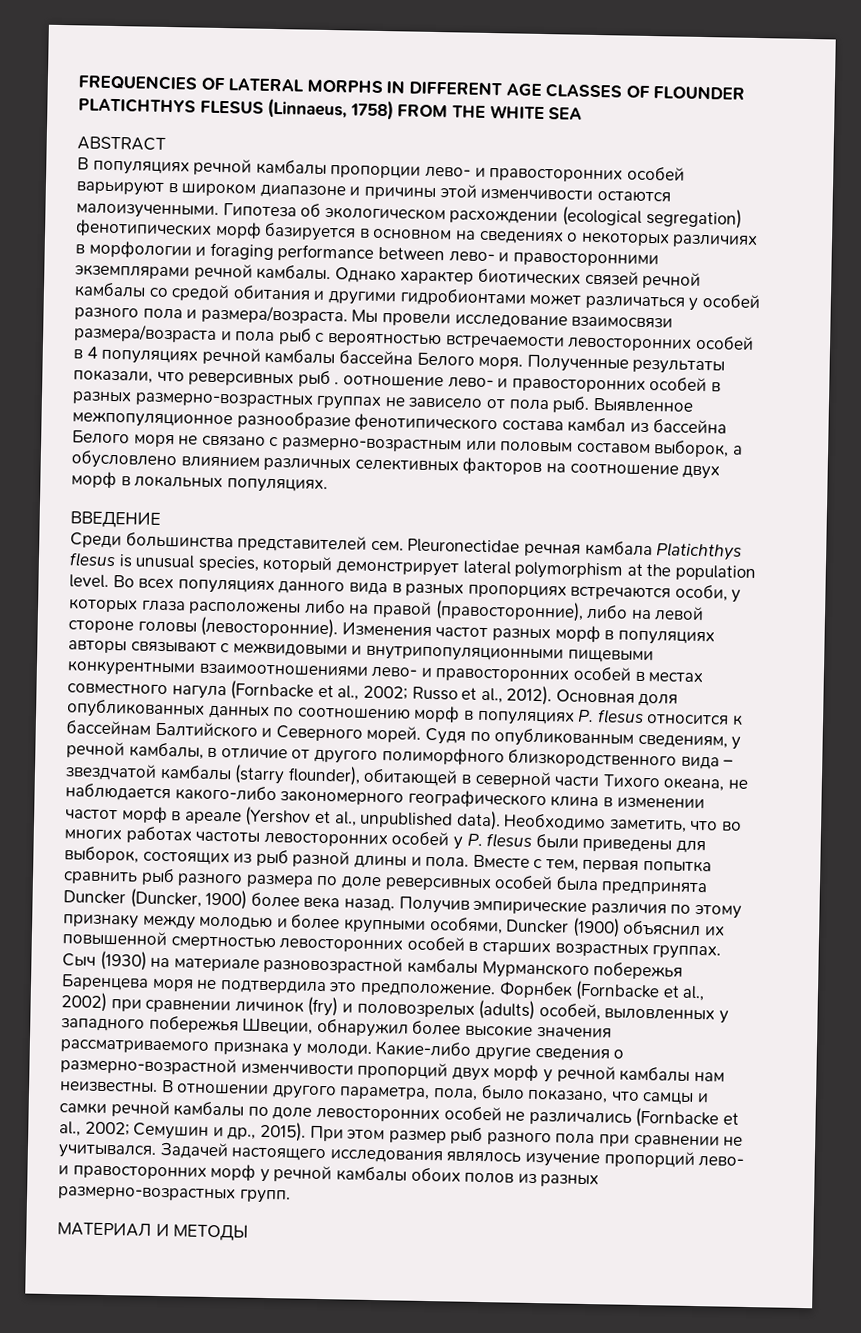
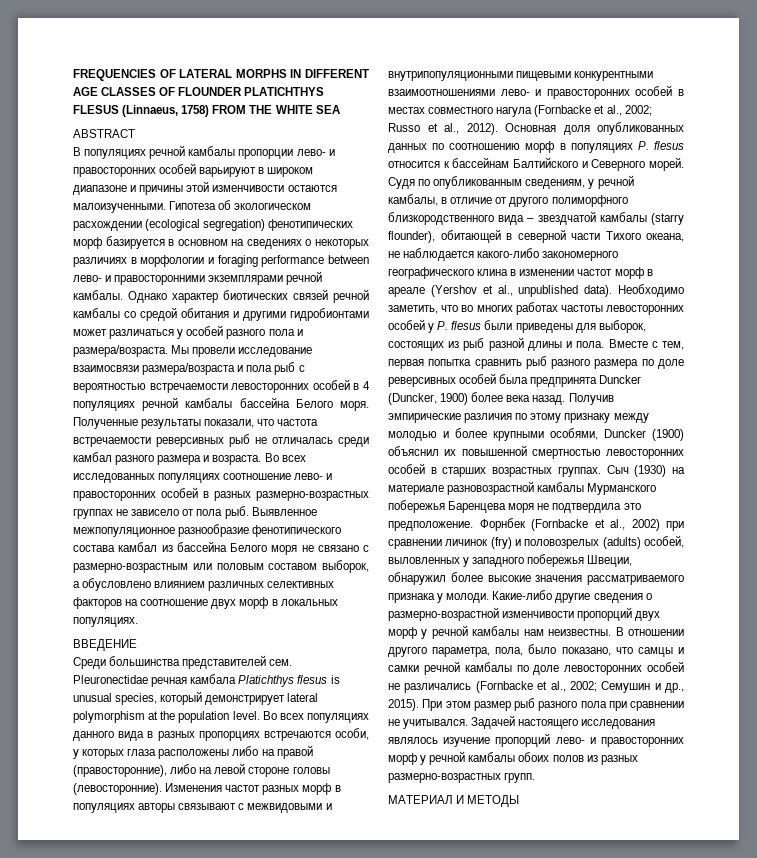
- Полученные результаты показали, что реверсивных рыб . оотношение лево- и правосторонних особей в разных размерно-возрастных группах не зависело от пола рыб.
+ Полученные результаты показали, что частота встречаемости реверсивных рыб не отличалась среди камбал разного размера и возраста. Во всех исследованных популяциях соотношение лево- и правосторонних особей в разных размерно-возрастных группах не зависело от пола рыб.

